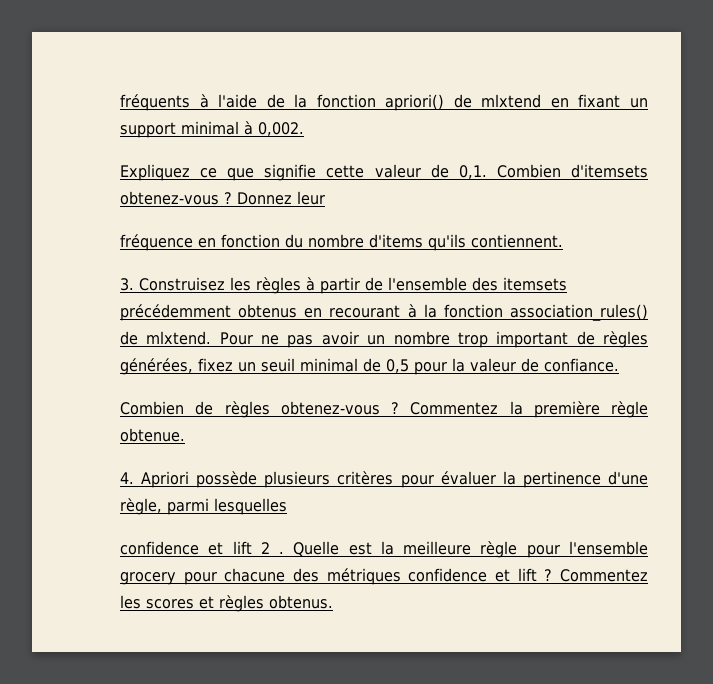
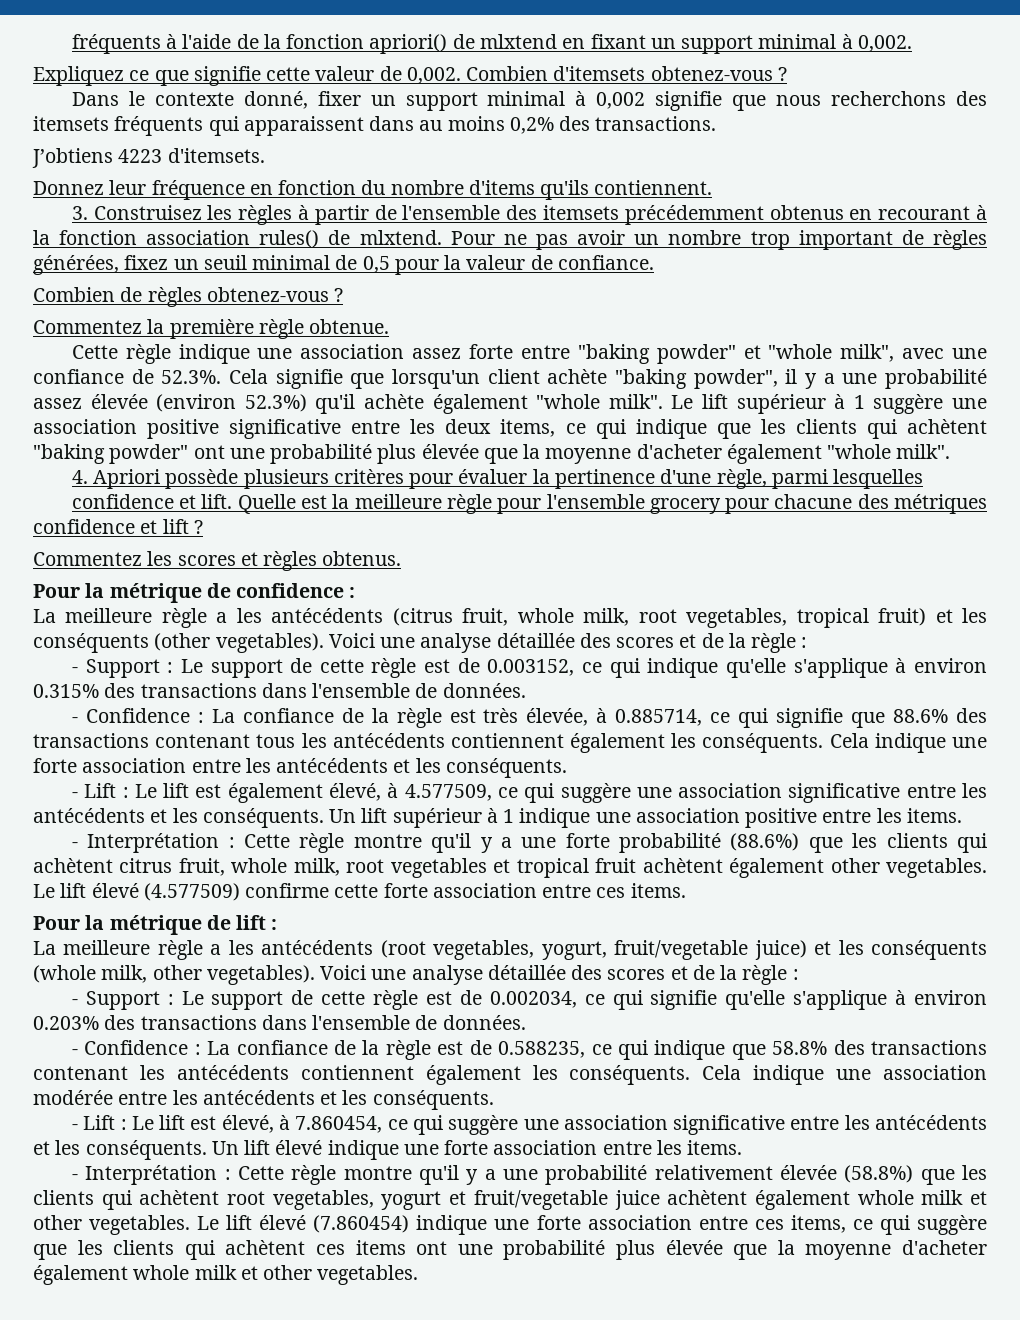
- Expliquez ce que signifie cette valeur de 0,1.
+ Expliquez ce que signifie cette valeur de 0,002.
- Combien d'itemsets obtenez-vous ? Donnez leur
- fréquence en fonction du nombre d'items qu'ils contiennent.
+ Combien d'itemsets obtenez-vous ?
+ Dans le contexte donné, fixer un support minimal à 0,002 signifie que nous recherchons des itemsets fréquents qui apparaissent dans au moins 0,2% des transactions.
+ J’obtiens 4223 d'itemsets.
+ Donnez leur fréquence en fonction du nombre d'items qu'ils contiennent.
- Combien de règles obtenez-vous ? Commentez la première règle obtenue.
+ Combien de règles obtenez-vous ?
+ Commentez la première règle obtenue.
+ Cette règle indique une association assez forte entre "baking powder" et "whole milk", avec une confiance de 52.3%. Cela signifie que lorsqu'un client achète "baking powder", il y a une probabilité assez élevée (environ 52.3%) qu'il achète également "whole milk". Le lift supérieur à 1 suggère une association positive significative entre les deux items, ce qui indique que les clients qui achètent "baking powder" ont une probabilité plus élevée que la moyenne d'acheter également "whole milk".
- confidence et lift 2 .
+ confidence et lift.
- Quelle est la meilleure règle pour l'ensemble grocery pour chacune des métriques confidence et lift ? Commentez les scores et règles obtenus.
+ Quelle est la meilleure règle pour l'ensemble grocery pour chacune des métriques confidence et lift ?
+ Commentez les scores et règles obtenus.
+ Pour la métrique de confidence :
+ La meilleure règle a les antécédents (citrus fruit, whole milk, root vegetables, tropical fruit) et les conséquents (other vegetables). Voici une analyse détaillée des scores et de la règle :
+ - Support : Le support de cette règle est de 0.003152, ce qui indique qu'elle s'applique à environ 0.315% des transactions dans l'ensemble de données.
+ - Confidence : La confiance de la règle est très élevée, à 0.885714, ce qui signifie que 88.6% des transactions contenant tous les antécédents contiennent également les conséquents. Cela indique une forte association entre les antécédents et les conséquents.
+ - Lift : Le lift est également élevé, à 4.577509, ce qui suggère une association significative entre les antécédents et les conséquents. Un lift supérieur à 1 indique une association positive entre les items.
+ - Interprétation : Cette règle montre qu'il y a une forte probabilité (88.6%) que les clients qui achètent citrus fruit, whole milk, root vegetables et tropical fruit achètent également other vegetables. Le lift élevé (4.577509) confirme cette forte association entre ces items.
+ Pour la métrique de lift :
+ La meilleure règle a les antécédents (root vegetables, yogurt, fruit/vegetable juice) et les conséquents (whole milk, other vegetables). Voici une analyse détaillée des scores et de la règle :
+ - Support : Le support de cette règle est de 0.002034, ce qui signifie qu'elle s'applique à environ 0.203% des transactions dans l'ensemble de données.
+ - Confidence : La confiance de la règle est de 0.588235, ce qui indique que 58.8% des transactions contenant les antécédents contiennent également les conséquents. Cela indique une association modérée entre les antécédents et les conséquents.
+ - Lift : Le lift est élevé, à 7.860454, ce qui suggère une association significative entre les antécédents et les conséquents. Un lift élevé indique une forte association entre les items.
+ - Interprétation : Cette règle montre qu'il y a une probabilité relativement élevée (58.8%) que les clients qui achètent root vegetables, yogurt et fruit/vegetable juice achètent également whole milk et other vegetables. Le lift élevé (7.860454) indique une forte association entre ces items, ce qui suggère que les clients qui achètent ces items ont une probabilité plus élevée que la moyenne d'acheter également whole milk et other vegetables.

